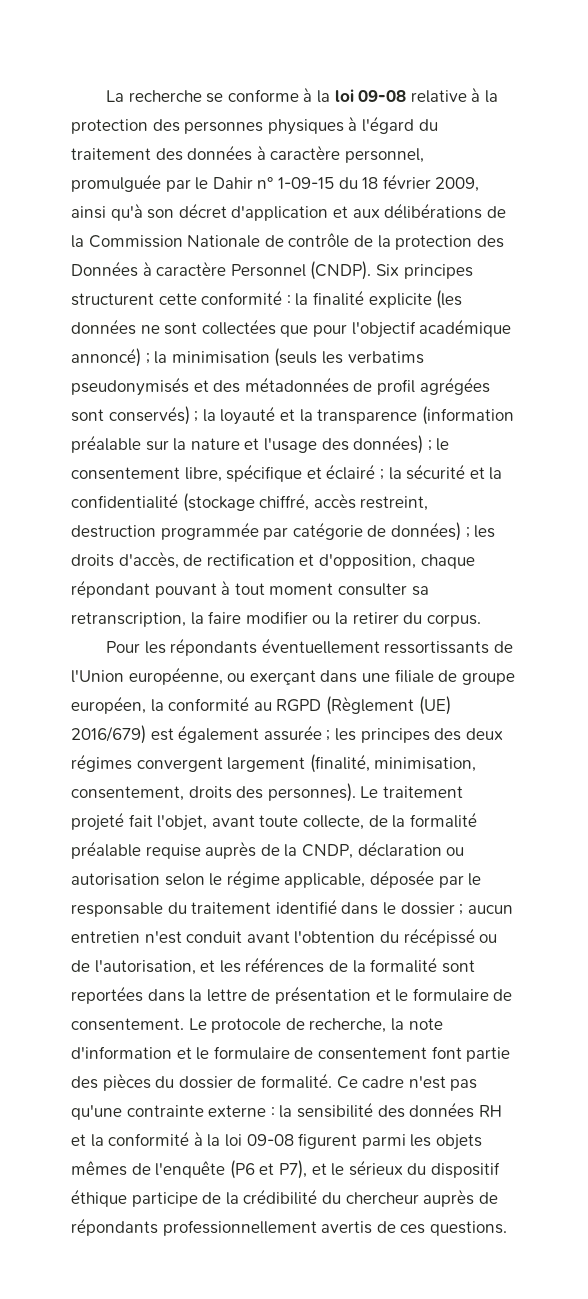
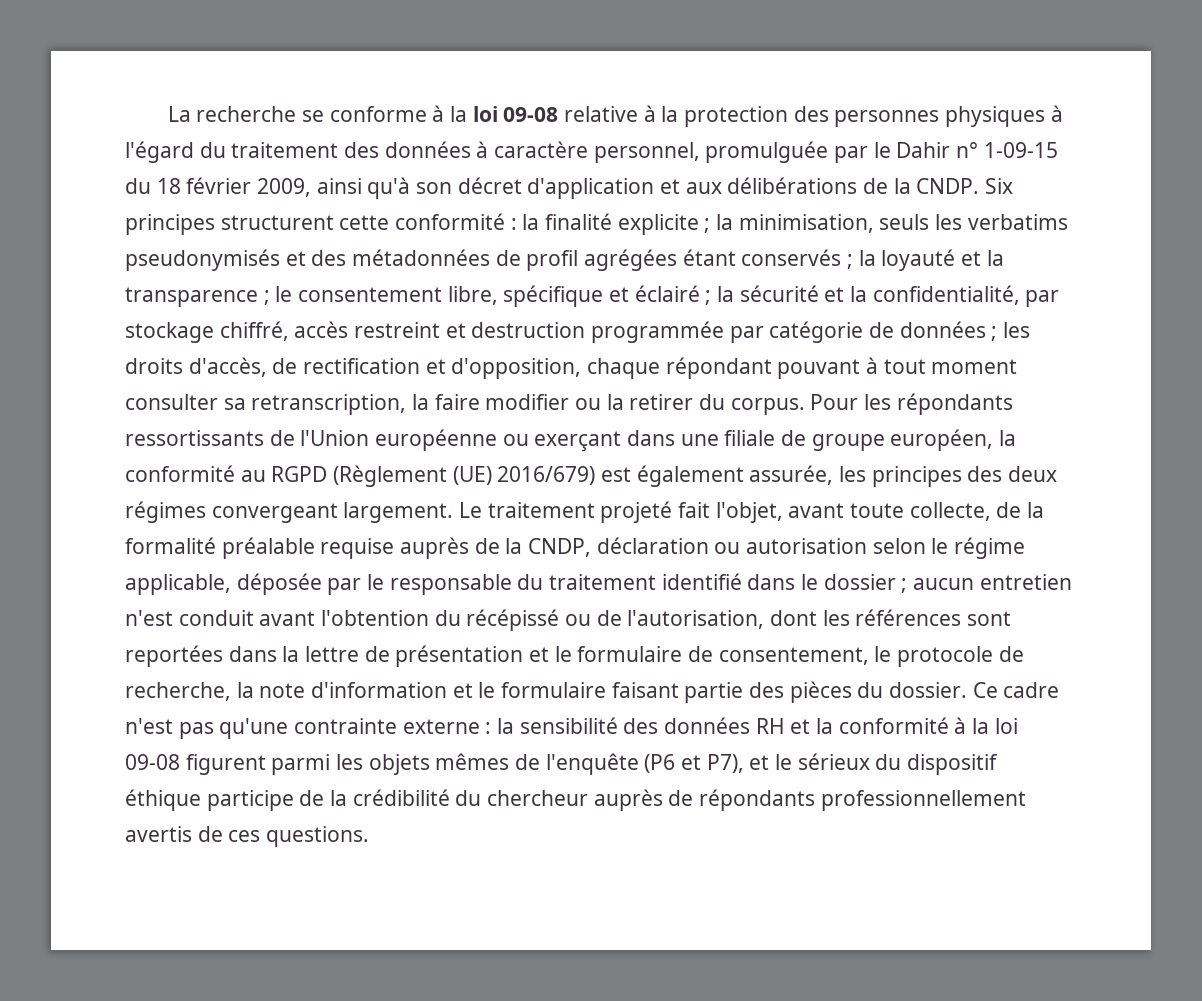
- La recherche se conforme à la loi 09-08 relative à la protection des personnes physiques à l'égard du traitement des données à caractère personnel, promulguée par le Dahir n° 1-09-15 du 18 février 2009, ainsi qu'à son décret d'application et aux délibérations de la Commission Nationale de contrôle de la protection des Données à caractère Personnel (CNDP).
+ La recherche se conforme à la loi 09-08 relative à la protection des personnes physiques à l'égard du traitement des données à caractère personnel, promulguée par le Dahir n° 1-09-15 du 18 février 2009, ainsi qu'à son décret d'application et aux délibérations de la CNDP.
- la finalité explicite (les données ne sont collectées que pour l'objectif académique annoncé) ; la minimisation (seuls les verbatims pseudonymisés et des métadonnées de profil agrégées sont conservés) ;
+ la finalité explicite ; la minimisation, seuls les verbatims pseudonymisés et des métadonnées de profil agrégées étant conservés ;
- la loyauté et la transparence (information préalable sur la nature et l'usage des données) ;
+ la loyauté et la transparence ;
- la sécurité et la confidentialité (stockage chiffré, accès restreint, destruction programmée par catégorie de données) ;
+ la sécurité et la confidentialité, par stockage chiffré, accès restreint et destruction programmée par catégorie de données ;
- les droits d'accès, de rectification et d'opposition, chaque répondant pouvant à tout moment consulter sa retranscription, la faire modifier ou la retirer du corpus.
- Pour les répondants éventuellement ressortissants de l'Union européenne, ou exerçant dans une filiale de groupe européen, la conformité au RGPD (Règlement (UE) 2016/679) est également assurée ; les principes des deux régimes convergent largement (finalité, minimisation, consentement, droits des personnes).
+ les droits d'accès, de rectification et d'opposition, chaque répondant pouvant à tout moment consulter sa retranscription, la faire modifier ou la retirer du corpus. Pour les répondants ressortissants de l'Union européenne ou exerçant dans une filiale de groupe européen, la conformité au RGPD (Règlement (UE) 2016/679) est également assurée, les principes des deux régimes convergeant largement.
- aucun entretien n'est conduit avant l'obtention du récépissé ou de l'autorisation, et les références de la formalité sont reportées dans la lettre de présentation et le formulaire de consentement. Le protocole de recherche, la note d'information et le formulaire de consentement font partie des pièces du dossier de formalité.
+ aucun entretien n'est conduit avant l'obtention du récépissé ou de l'autorisation, dont les références sont reportées dans la lettre de présentation et le formulaire de consentement, le protocole de recherche, la note d'information et le formulaire faisant partie des pièces du dossier.

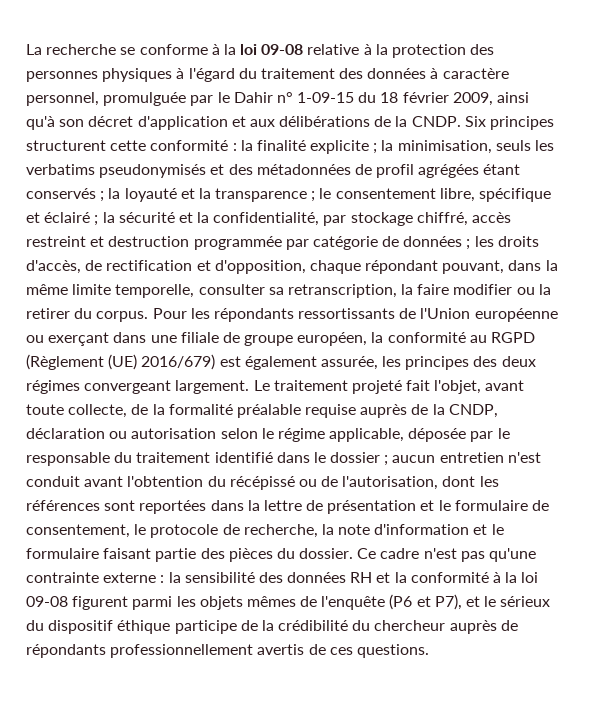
- les droits d'accès, de rectification et d'opposition, chaque répondant pouvant à tout moment consulter sa retranscription, la faire modifier ou la retirer du corpus.
+ les droits d'accès, de rectification et d'opposition, chaque répondant pouvant, dans la même limite temporelle, consulter sa retranscription, la faire modifier ou la retirer du corpus.

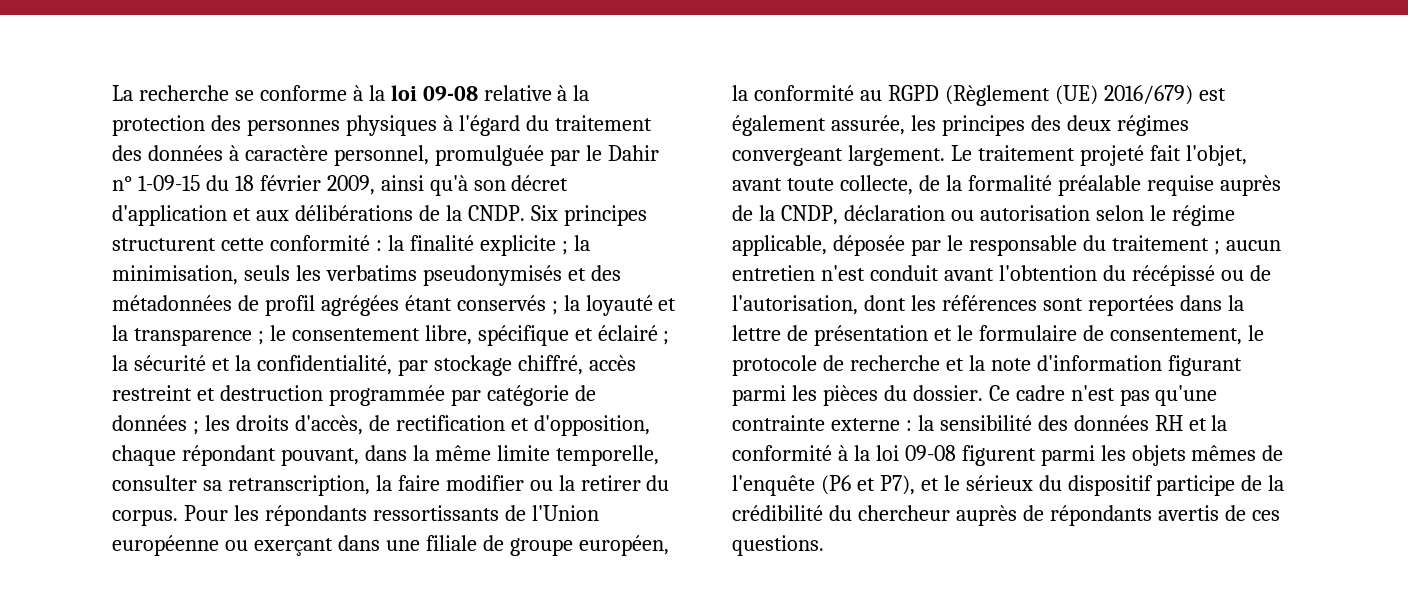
- Le traitement projeté fait l'objet, avant toute collecte, de la formalité préalable requise auprès de la CNDP, déclaration ou autorisation selon le régime applicable, déposée par le responsable du traitement identifié dans le dossier ;
+ Le traitement projeté fait l'objet, avant toute collecte, de la formalité préalable requise auprès de la CNDP, déclaration ou autorisation selon le régime applicable, déposée par le responsable du traitement ;
- aucun entretien n'est conduit avant l'obtention du récépissé ou de l'autorisation, dont les références sont reportées dans la lettre de présentation et le formulaire de consentement, le protocole de recherche, la note d'information et le formulaire faisant partie des pièces du dossier.
+ aucun entretien n'est conduit avant l'obtention du récépissé ou de l'autorisation, dont les références sont reportées dans la lettre de présentation et le formulaire de consentement, le protocole de recherche et la note d'information figurant parmi les pièces du dossier.
- Ce cadre n'est pas qu'une contrainte externe : la sensibilité des données RH et la conformité à la loi 09-08 figurent parmi les objets mêmes de l'enquête (P6 et P7), et le sérieux du dispositif éthique participe de la crédibilité du chercheur auprès de répondants professionnellement avertis de ces questions.
+ Ce cadre n'est pas qu'une contrainte externe : la sensibilité des données RH et la conformité à la loi 09-08 figurent parmi les objets mêmes de l'enquête (P6 et P7), et le sérieux du dispositif participe de la crédibilité du chercheur auprès de répondants avertis de ces questions.

